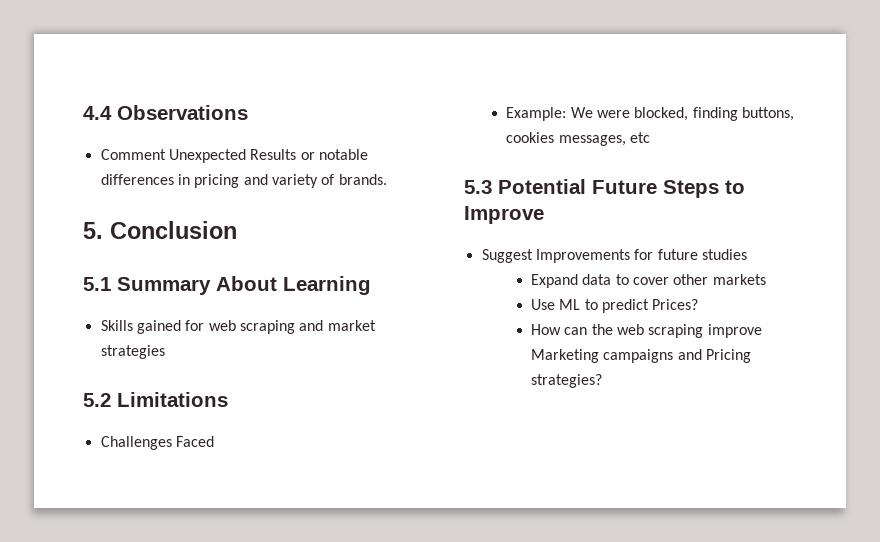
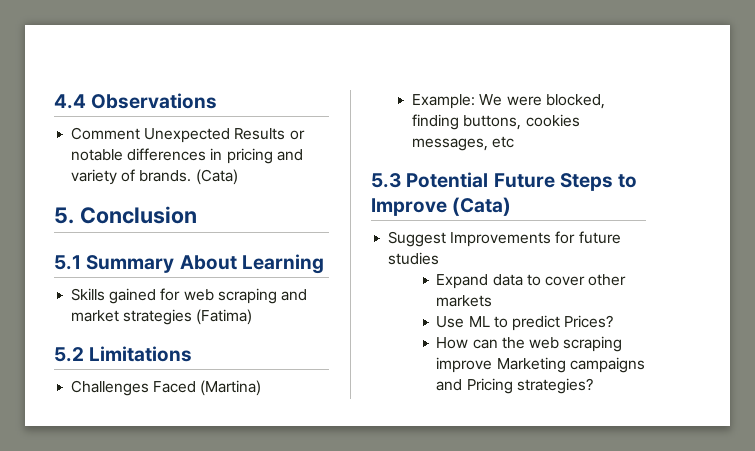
- Comment Unexpected Results or notable differences in pricing and variety of brands.
+ Comment Unexpected Results or notable differences in pricing and variety of brands. (Cata)
- Skills gained for web scraping and market strategies
+ Skills gained for web scraping and market strategies (Fatima)
- Challenges Faced
+ Challenges Faced (Martina)
- 5.3 Potential Future Steps to Improve
+ 5.3 Potential Future Steps to Improve (Cata)

